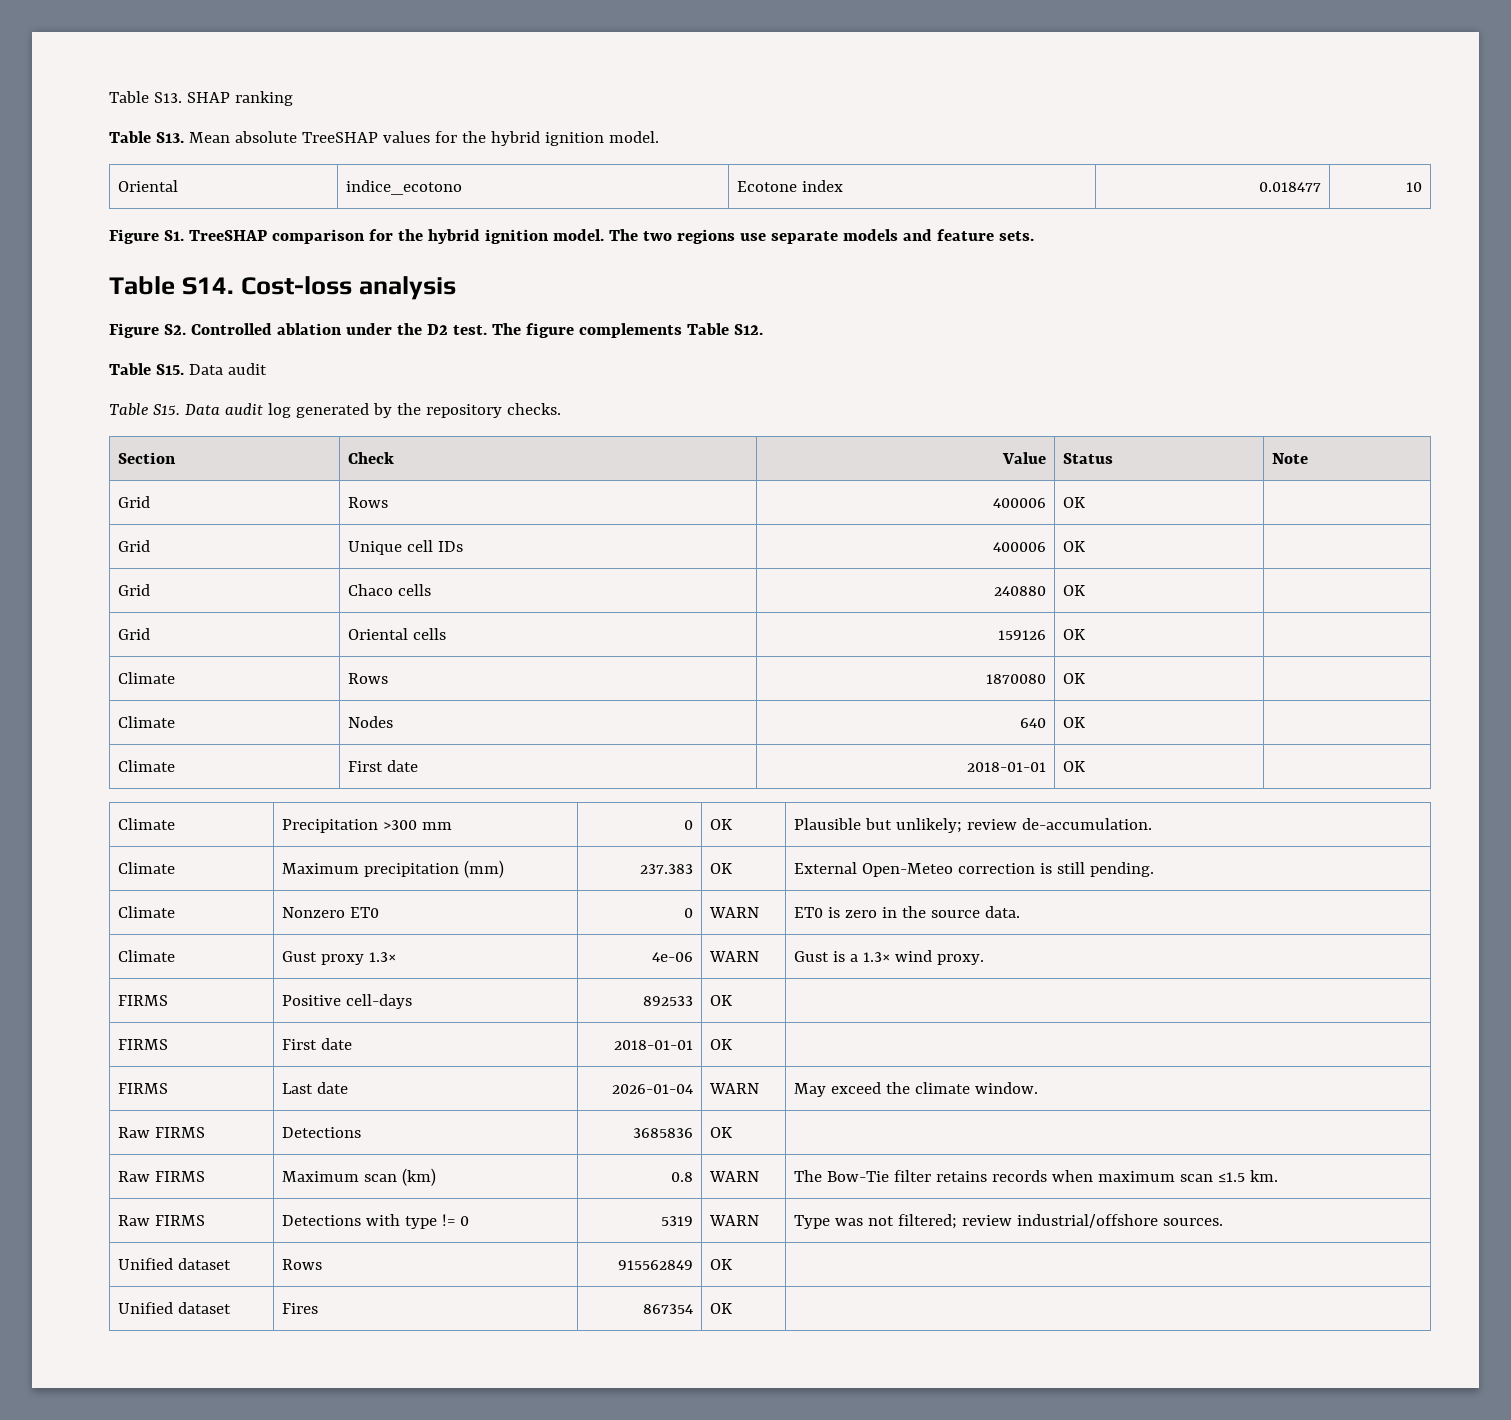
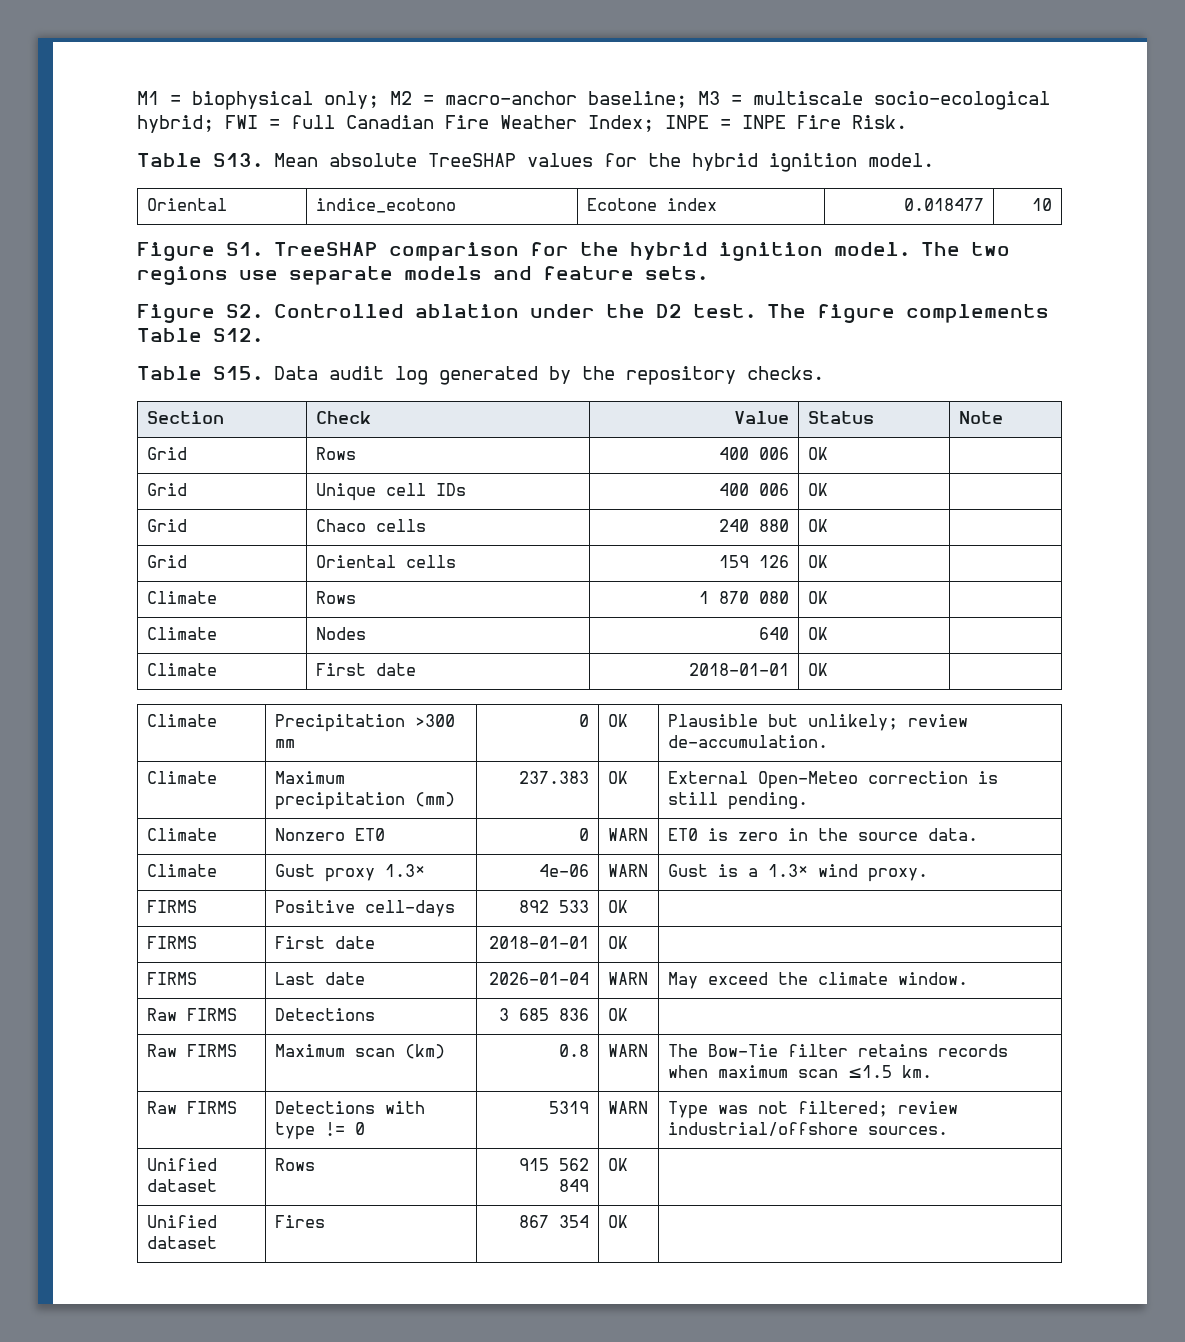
- Table S13. SHAP ranking
+ M1 = biophysical only; M2 = macro-anchor baseline; M3 = multiscale socio-ecological hybrid; FWI = full Canadian Fire Weather Index; INPE = INPE Fire Risk.
- Table S14. Cost-loss analysis
  The figure complements Table S12.
- Table S15. Data audit
- Grid | Rows | 400006 | OK |
+ Grid | Rows | 400 006 | OK |
- Grid | Unique cell IDs | 400006 | OK |
+ Grid | Unique cell IDs | 400 006 | OK |
- Grid | Chaco cells | 240880 | OK |
+ Grid | Chaco cells | 240 880 | OK |
- Grid | Oriental cells | 159126 | OK |
+ Grid | Oriental cells | 159 126 | OK |
- Climate | Rows | 1870080 | OK |
+ Climate | Rows | 1 870 080 | OK |
- FIRMS | Positive cell-days | 892533 | OK |
+ FIRMS | Positive cell-days | 892 533 | OK |
- Raw FIRMS | Detections | 3685836 | OK |
+ Raw FIRMS | Detections | 3 685 836 | OK |
- Unified dataset | Rows | 915562849 | OK |
+ Unified dataset | Rows | 915 562 849 | OK |
- Unified dataset | Fires | 867354 | OK |
+ Unified dataset | Fires | 867 354 | OK |

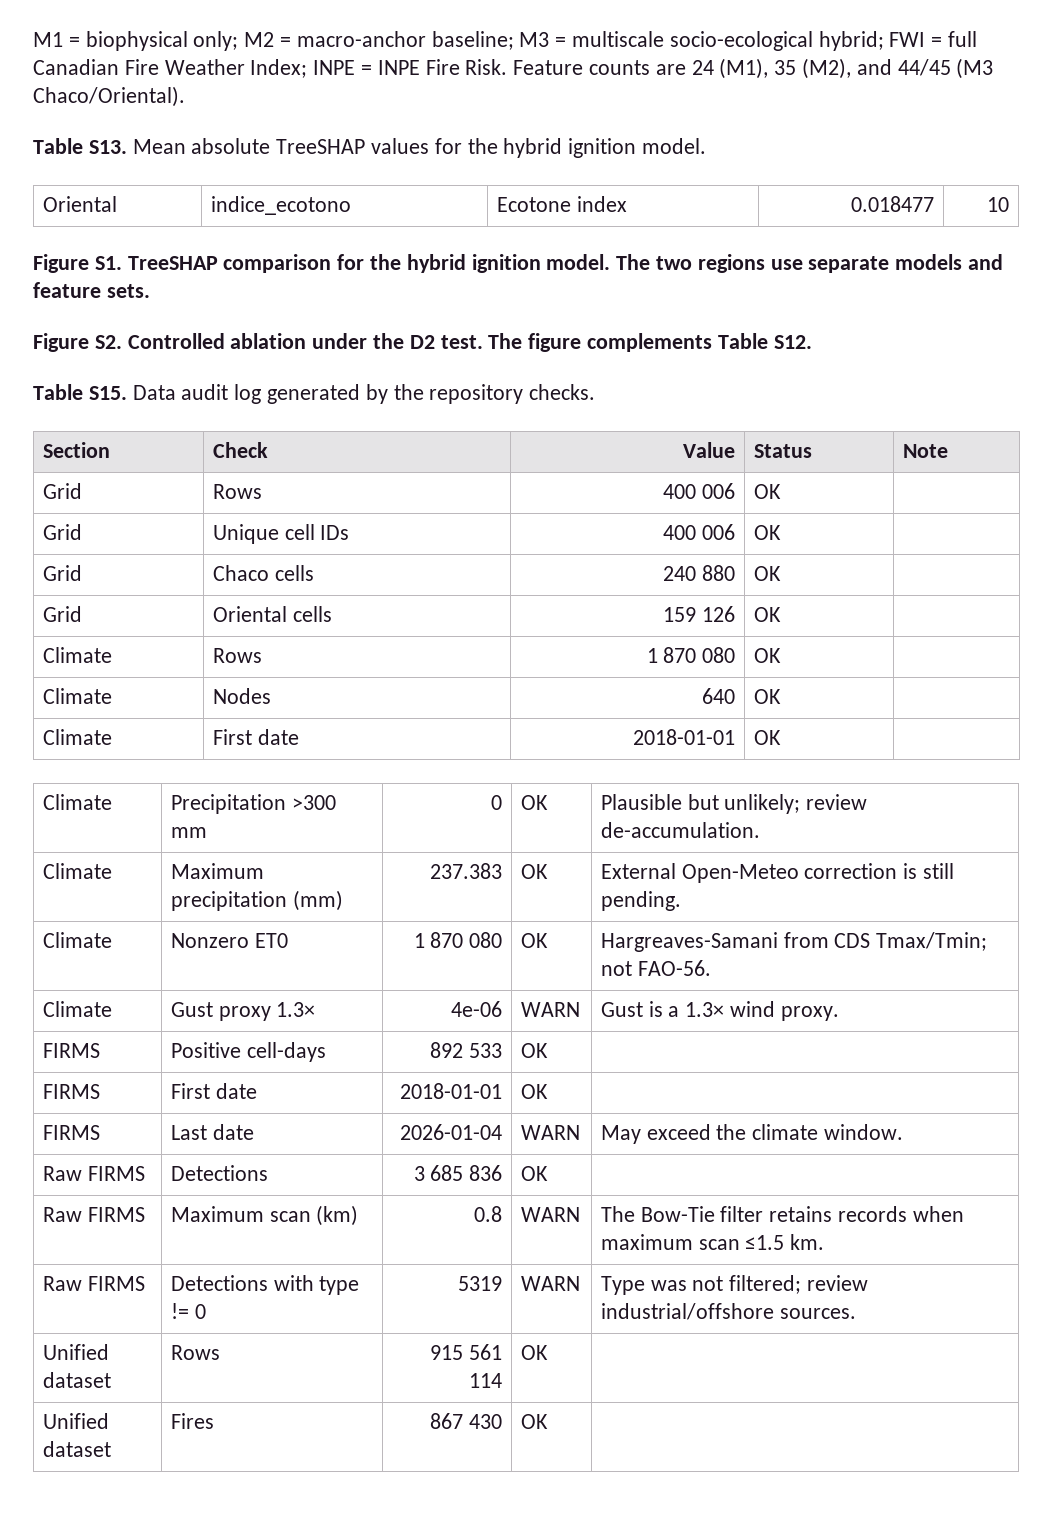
+ Feature counts are 24 (M1), 35 (M2), and 44/45 (M3 Chaco/Oriental).
- Climate | Nonzero ET0 | 0 | WARN | ET0 is zero in the source data.
+ Climate | Nonzero ET0 | 1 870 080 | OK | Hargreaves-Samani from CDS Tmax/Tmin; not FAO-56.
- Unified dataset | Rows | 915 562 849 | OK |
+ Unified dataset | Rows | 915 561 114 | OK |
- Unified dataset | Fires | 867 354 | OK |
+ Unified dataset | Fires | 867 430 | OK |

